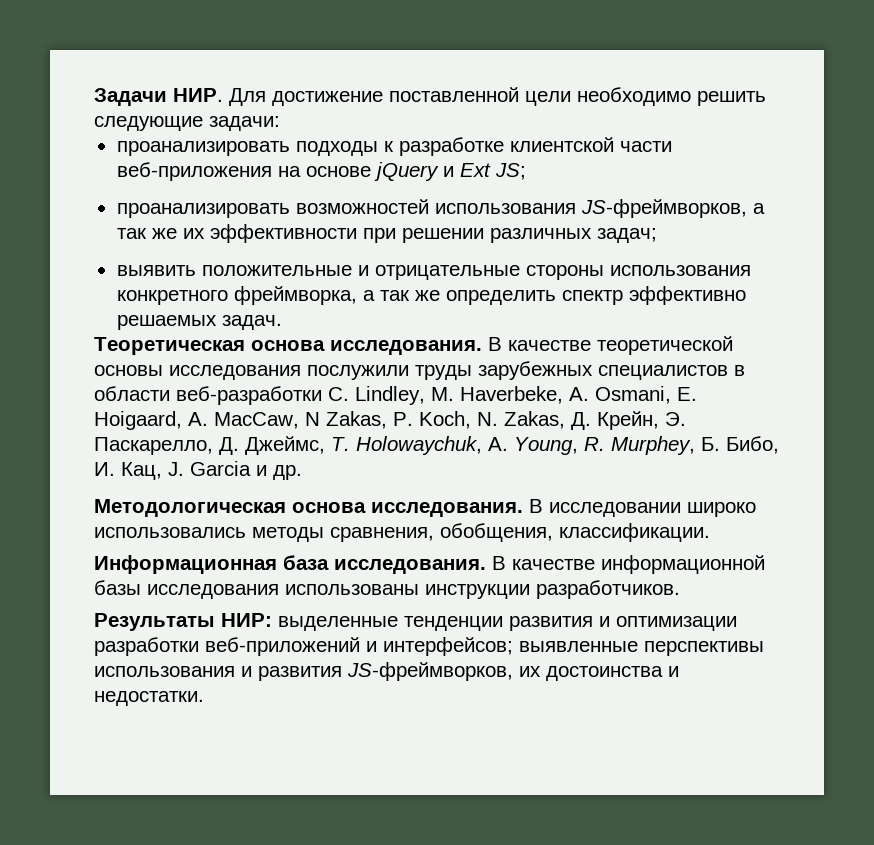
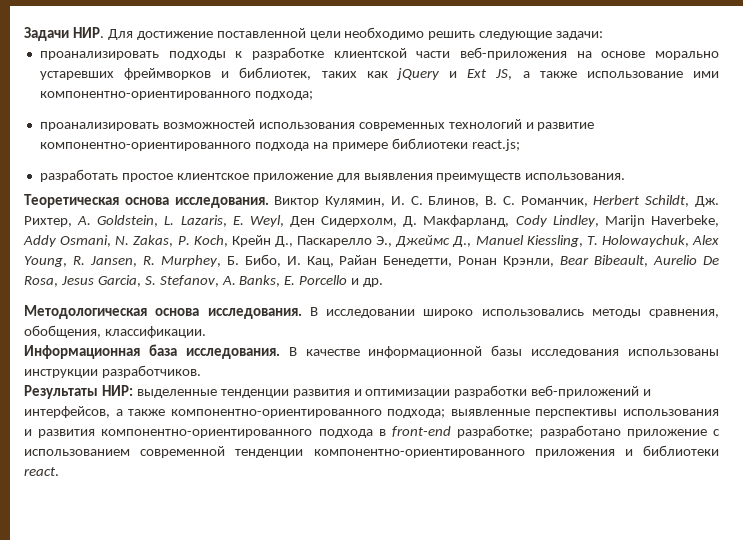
- проанализировать подходы к разработке клиентской части веб-приложения на основе jQuery и Ext JS;
- проанализировать возможностей использования JS-фреймворков, а так же их эффективности при решении различных задач;
- выявить положительные и отрицательные стороны использования конкретного фреймворка, а так же определить спектр эффективно решаемых задач.
- Теоретическая основа исследования. В качестве теоретической основы исследования послужили труды зарубежных специалистов в области веб-разработки C. Lindley, M. Haverbeke, A. Osmani, E. Hoigaard, A. MacCaw, N Zakas, P. Koch, N. Zakas, Д. Крейн, Э. Паскарелло, Д. Джеймс, T. Holowaychuk, A. Young, R. Murphey, Б. Бибо, И. Кац, J. Garcia и др.
+ проанализировать подходы к разработке клиентской части веб-приложения на основе морально устаревших фреймворков и библиотек, таких как jQuery и Ext JS, а также использование ими компонентно-ориентированного подхода;
+ проанализировать возможностей использования современных технологий и развитие компонентно-ориентированного подхода на примере библиотеки react.js;
+ разработать простое клиентское приложение для выявления преимуществ использования.
+ Теоретическая основа исследования. Виктор Кулямин, И. С. Блинов, В. С. Романчик, Herbert Schildt, Дж. Рихтер, A. Goldstein, L. Lazaris, E. Weyl, Ден Сидерхолм, Д. Макфарланд, Cody Lindley, Marijn Haverbeke, Addy Osmani, N. Zakas, P. Koch, Крейн Д., Паскарелло Э., Джеймс Д., Manuel Kiessling, T. Holowaychuk, Alex Young, R. Jansen, R. Murphey, Б. Бибо, И. Кац, Райан Бенедетти, Ронан Крэнли, Bear Bibeault, Aurelio De Rosa, Jesus Garcia, S. Stefanov, А. Banks, Е. Porcello и др.
- Результаты НИР: выделенные тенденции развития и оптимизации разработки веб-приложений и интерфейсов; выявленные перспективы использования и развития JS-фреймворков, их достоинства и недостатки.
+ Результаты НИР: выделенные тенденции развития и оптимизации разработки веб-приложений и интерфейсов, а также компонентно-ориентированного подхода; выявленные перспективы использования и развития компонентно-ориентированного подхода в front-end разработке; разработано приложение с использованием современной тенденции компонентно-ориентированного приложения и библиотеки react.

